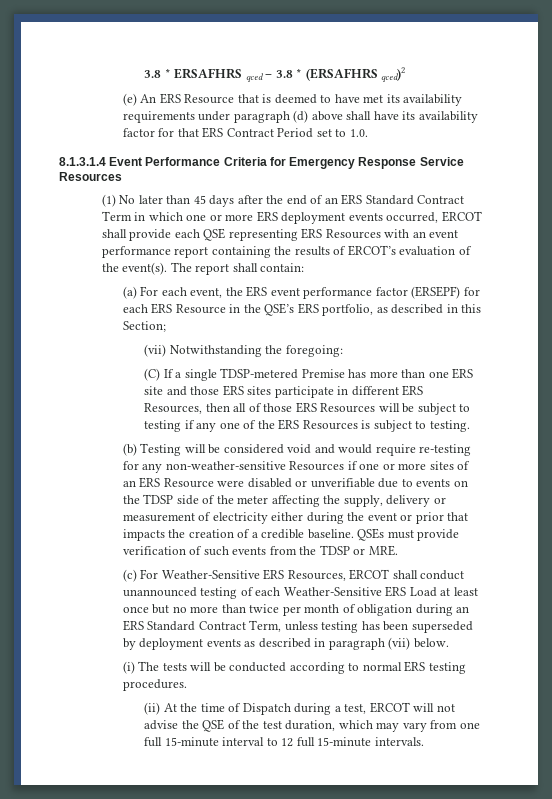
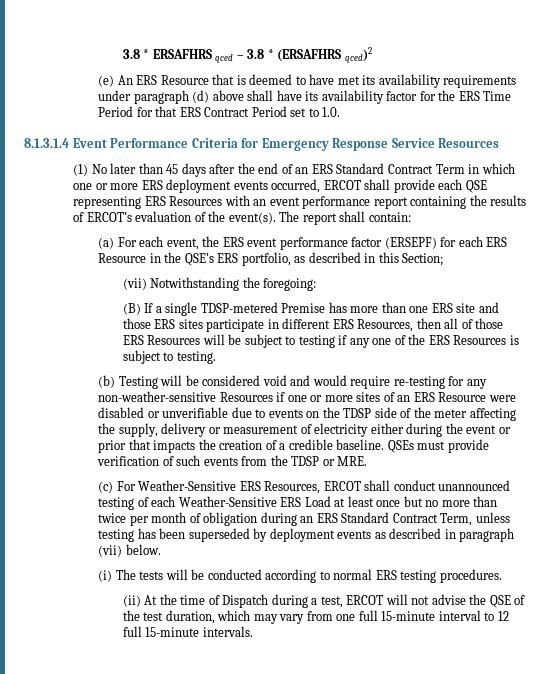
- (e) An ERS Resource that is deemed to have met its availability requirements under paragraph (d) above shall have its availability factor for that ERS Contract Period set to 1.0.
+ (e) An ERS Resource that is deemed to have met its availability requirements under paragraph (d) above shall have its availability factor for the ERS Time Period for that ERS Contract Period set to 1.0.
- (C) If a single TDSP-metered Premise has more than one ERS site and those ERS sites participate in different ERS Resources, then all of those ERS Resources will be subject to testing if any one of the ERS Resources is subject to testing.
+ (B) If a single TDSP-metered Premise has more than one ERS site and those ERS sites participate in different ERS Resources, then all of those ERS Resources will be subject to testing if any one of the ERS Resources is subject to testing.

